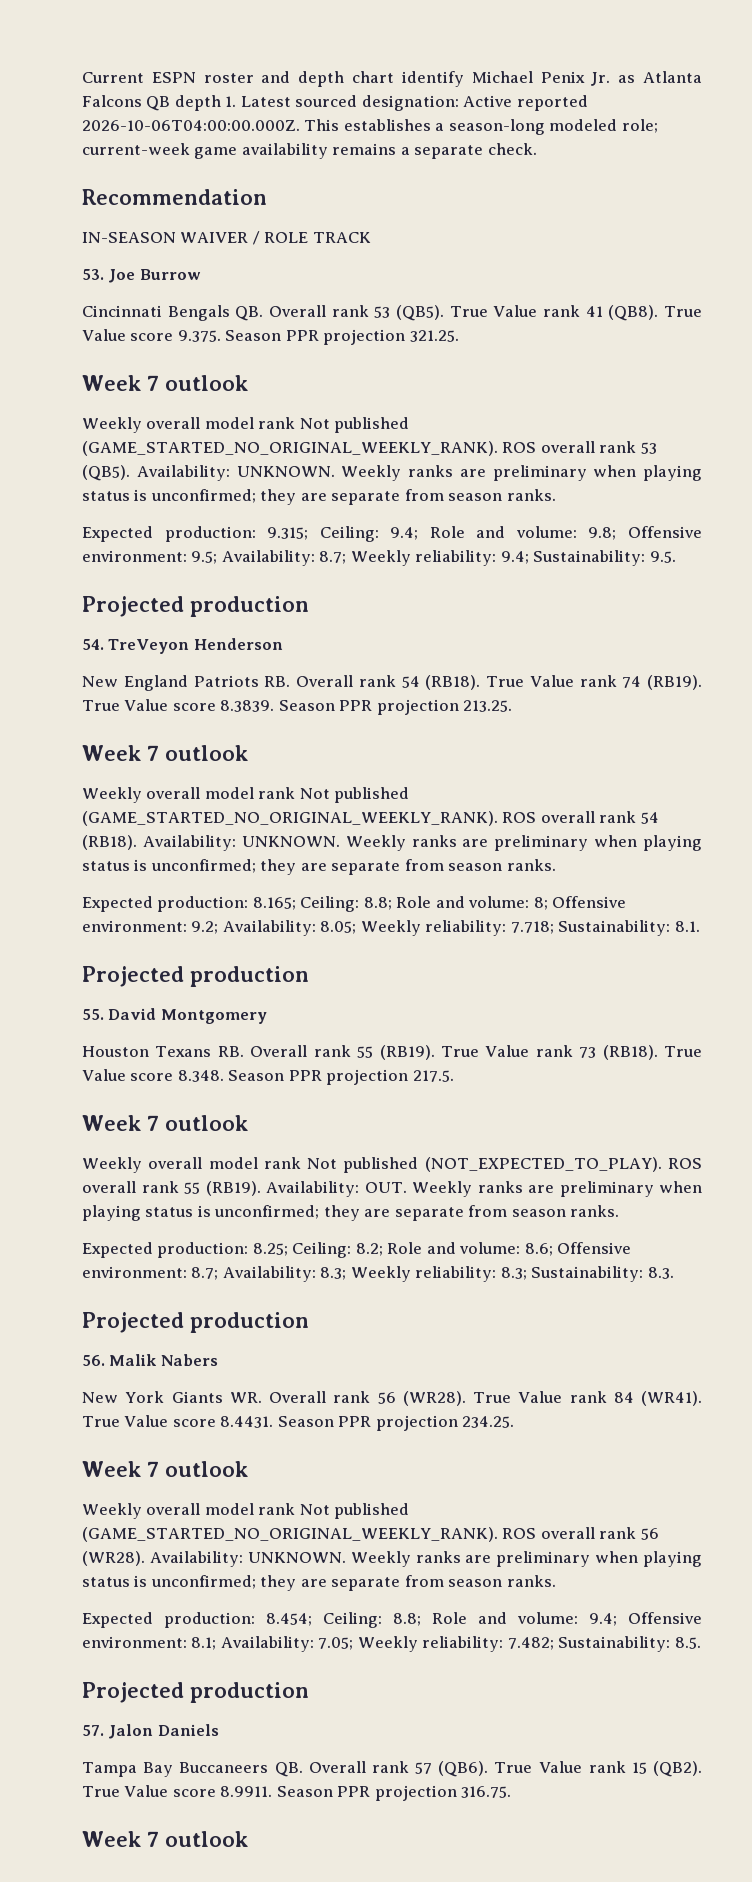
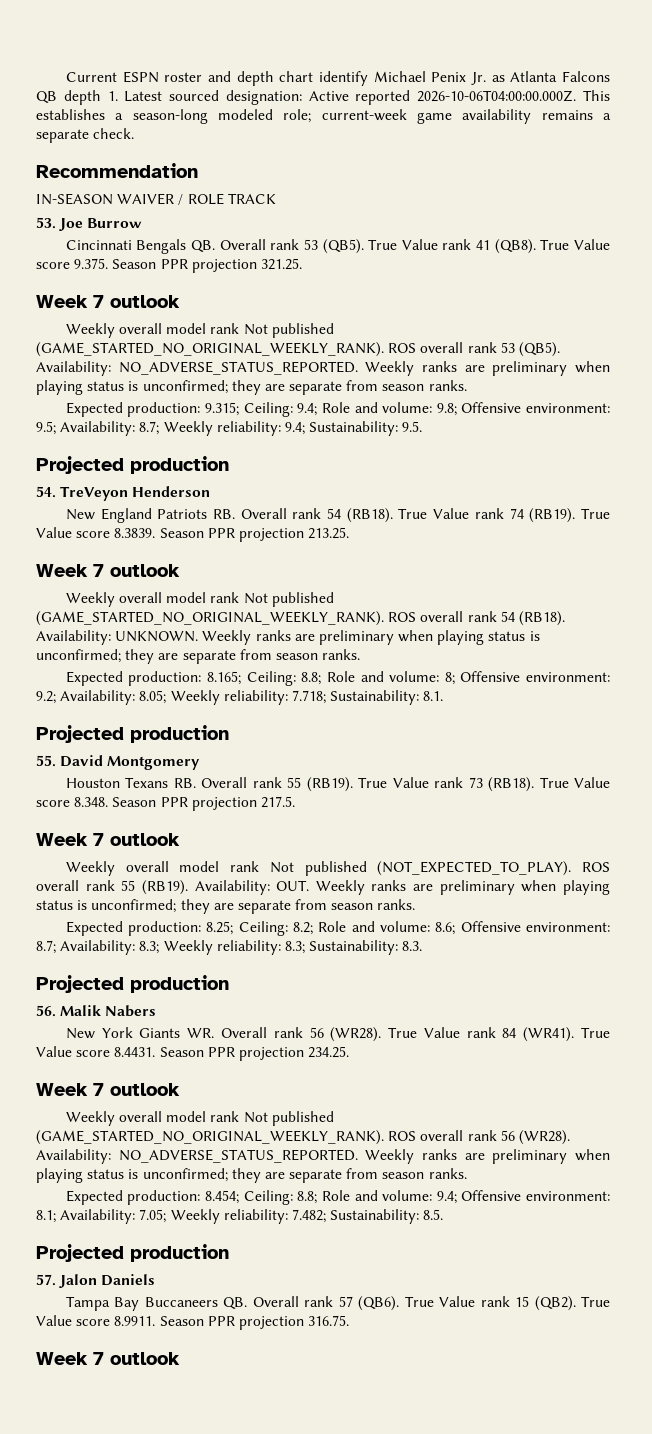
- ROS overall rank 53 (QB5). Availability: UNKNOWN.
+ ROS overall rank 53 (QB5). Availability: NO_ADVERSE_STATUS_REPORTED.
- ROS overall rank 56 (WR28). Availability: UNKNOWN.
+ ROS overall rank 56 (WR28). Availability: NO_ADVERSE_STATUS_REPORTED.

